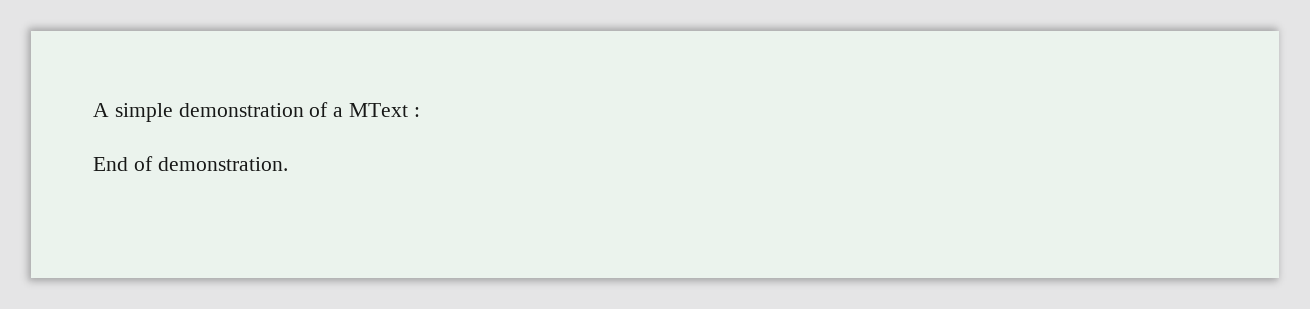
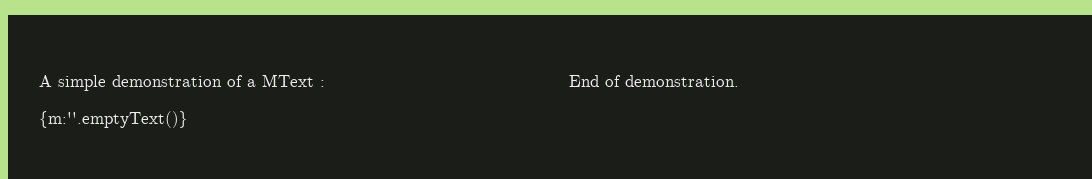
+ {m:''.emptyText()}

